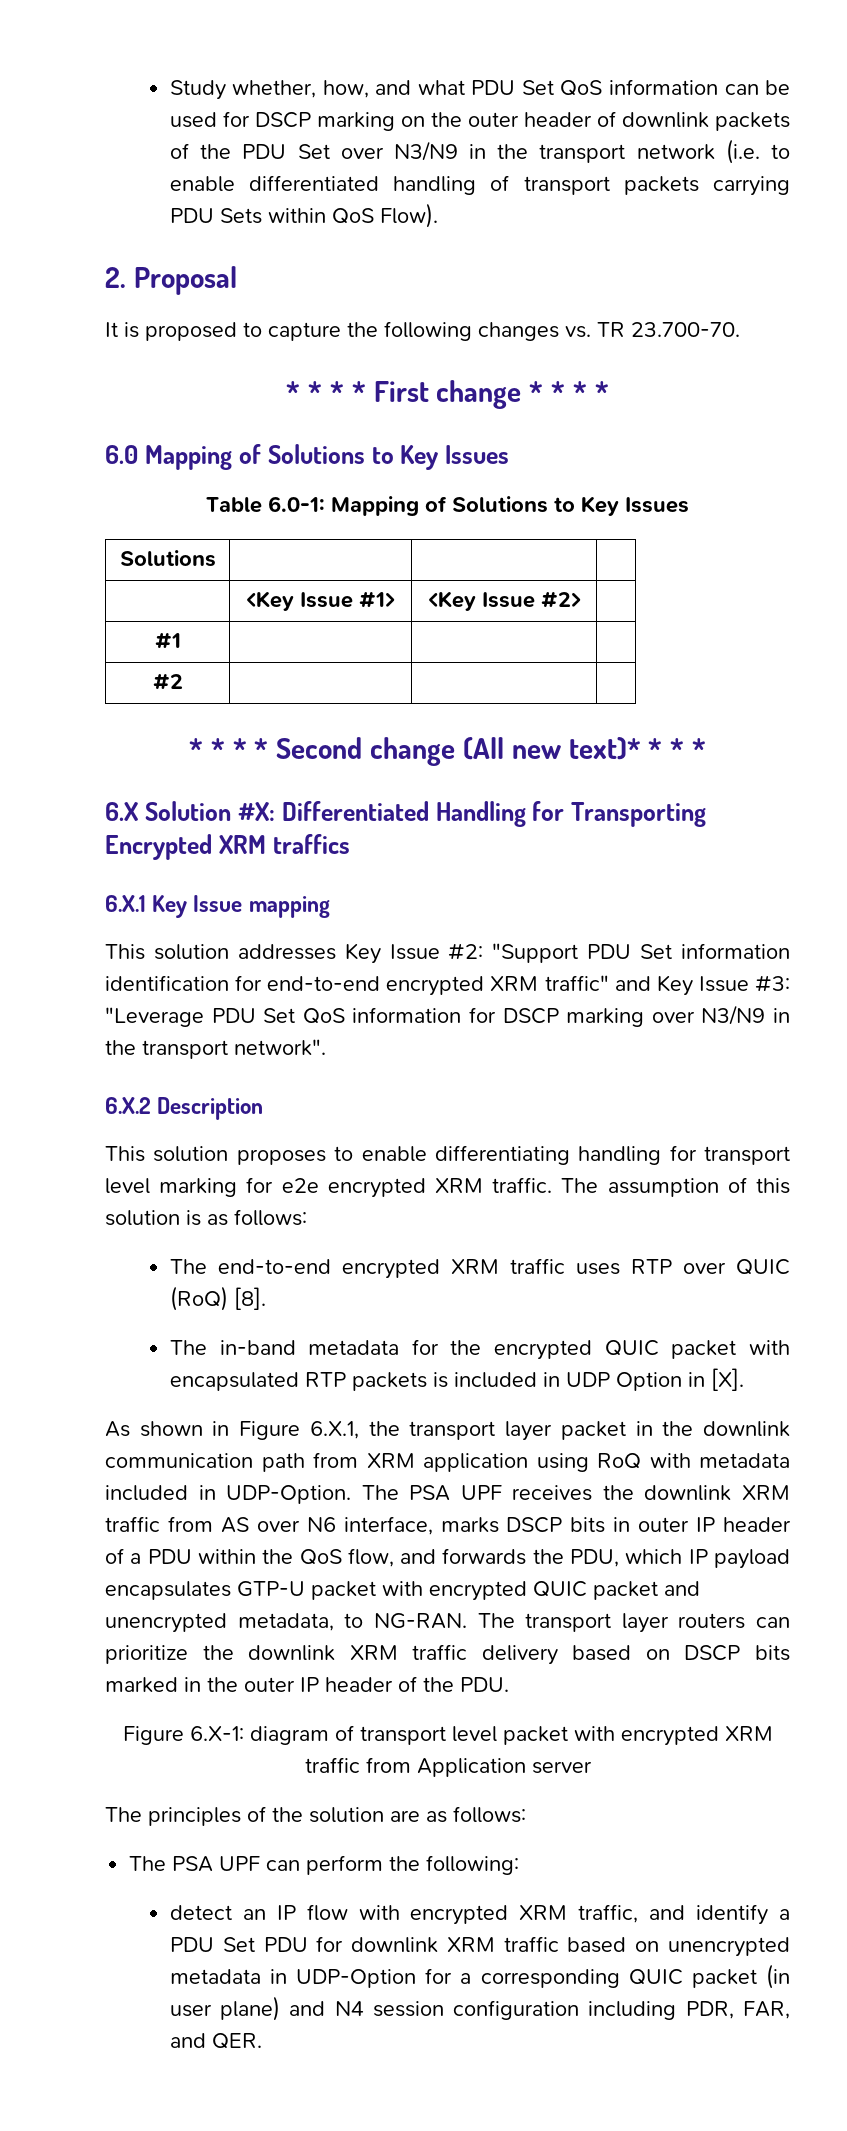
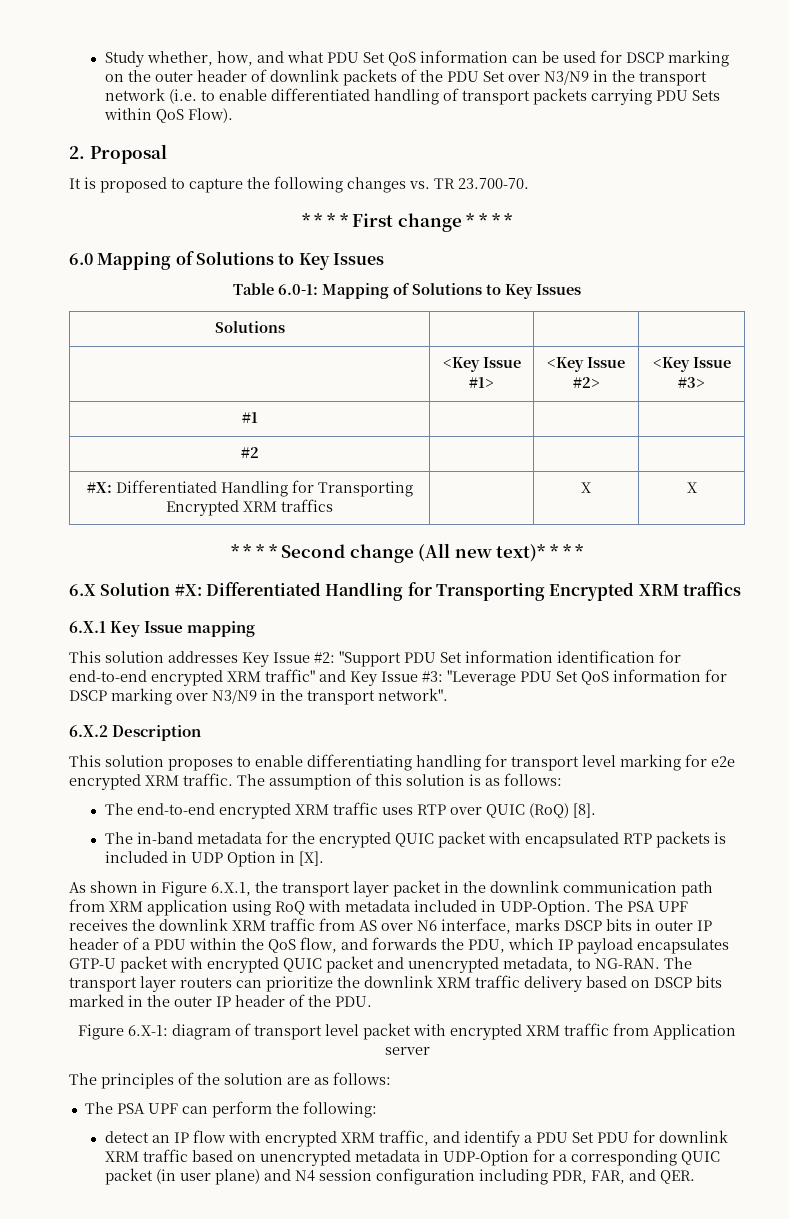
- | <Key Issue #1> | <Key Issue #2> |
+ | <Key Issue #1> | <Key Issue #2> | <Key Issue #3>
+ #X: Differentiated Handling for Transporting Encrypted XRM traffics | | X | X

